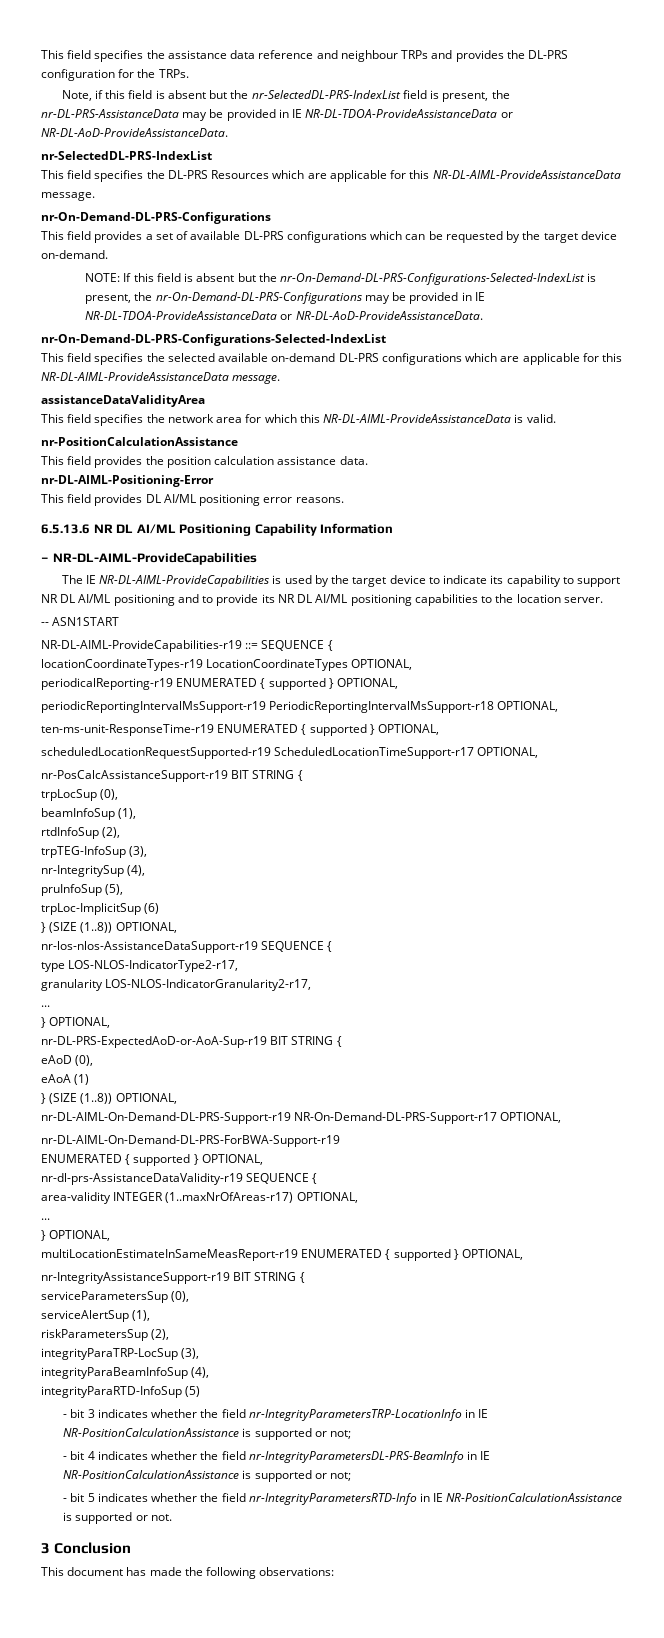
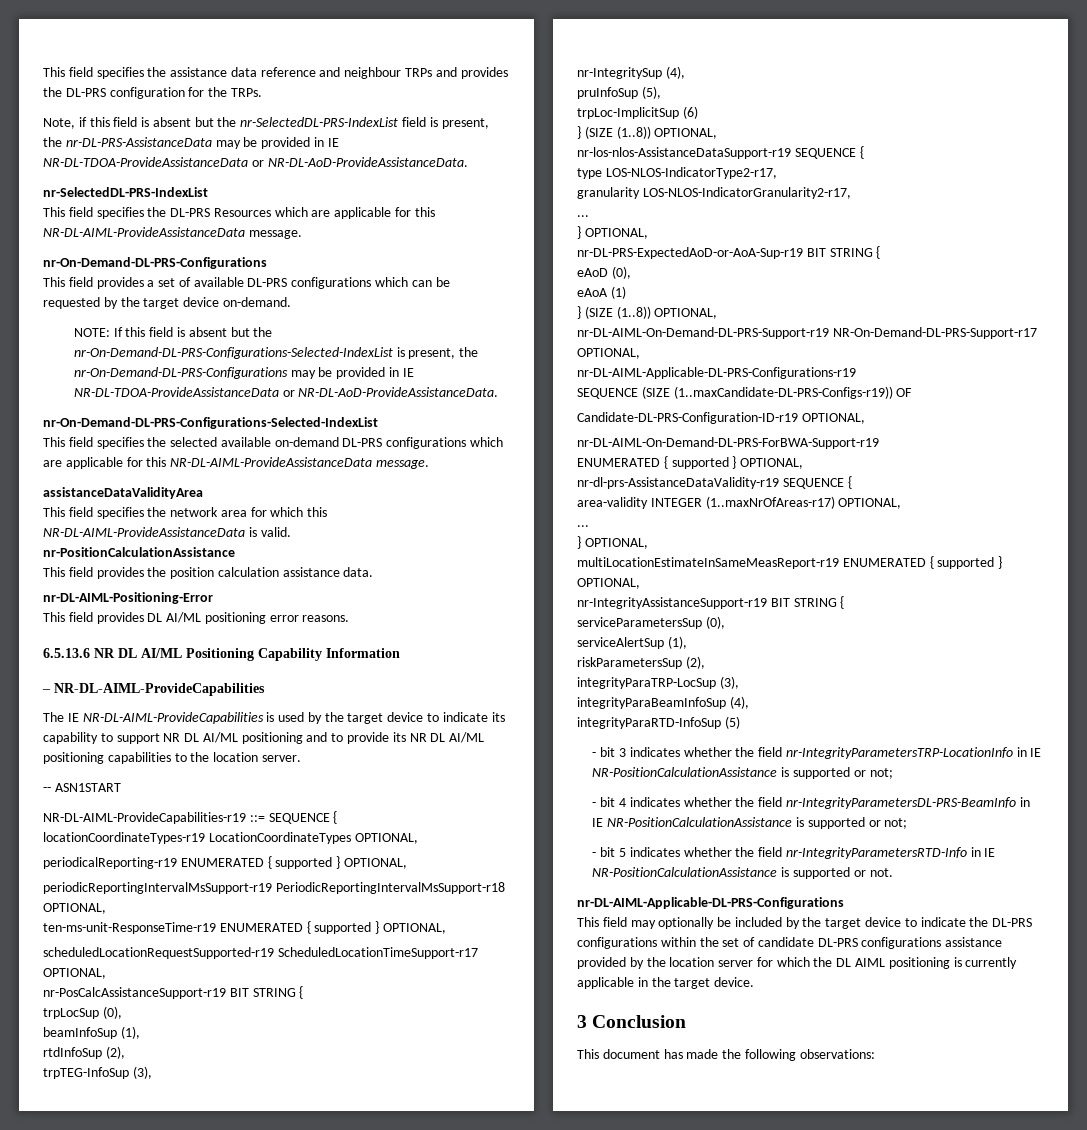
+ nr-DL-AIML-Applicable-DL-PRS-Configurations-r19
+ SEQUENCE (SIZE (1..maxCandidate-DL-PRS-Configs-r19)) OF
+ Candidate-DL-PRS-Configuration-ID-r19 OPTIONAL,
+ nr-DL-AIML-Applicable-DL-PRS-Configurations
+ This field may optionally be included by the target device to indicate the DL-PRS configurations within the set of candidate DL-PRS configurations assistance provided by the location server for which the DL AIML positioning is currently applicable in the target device.

